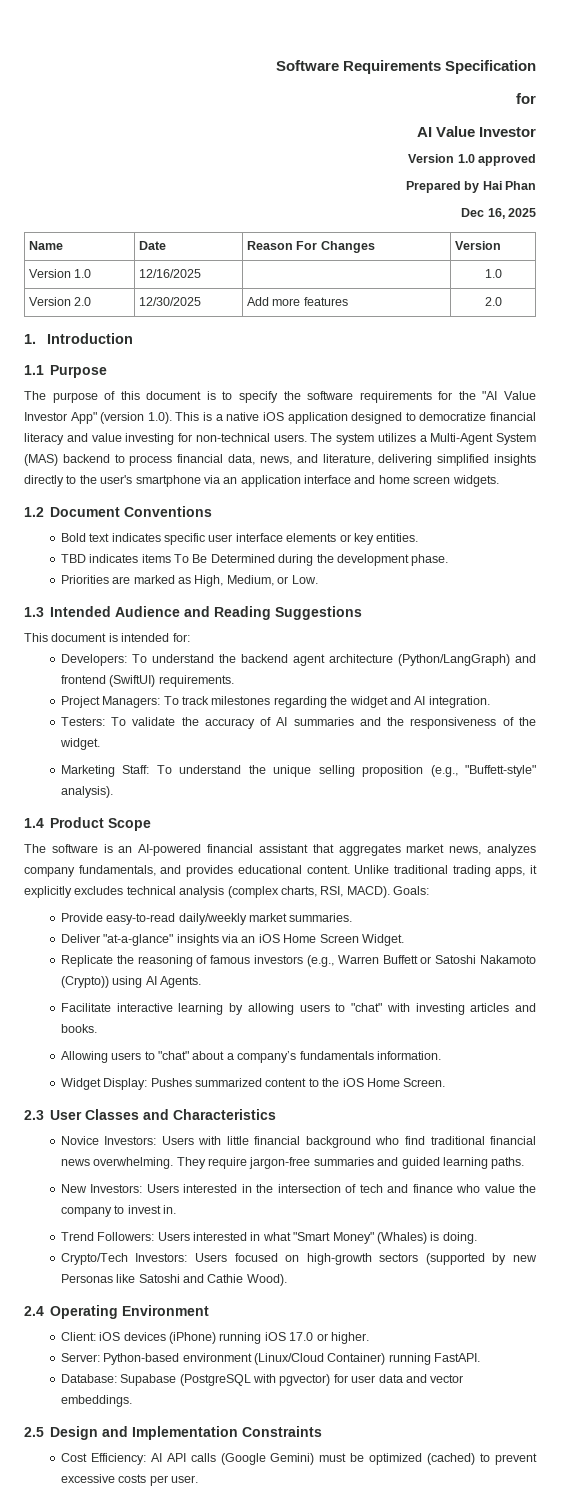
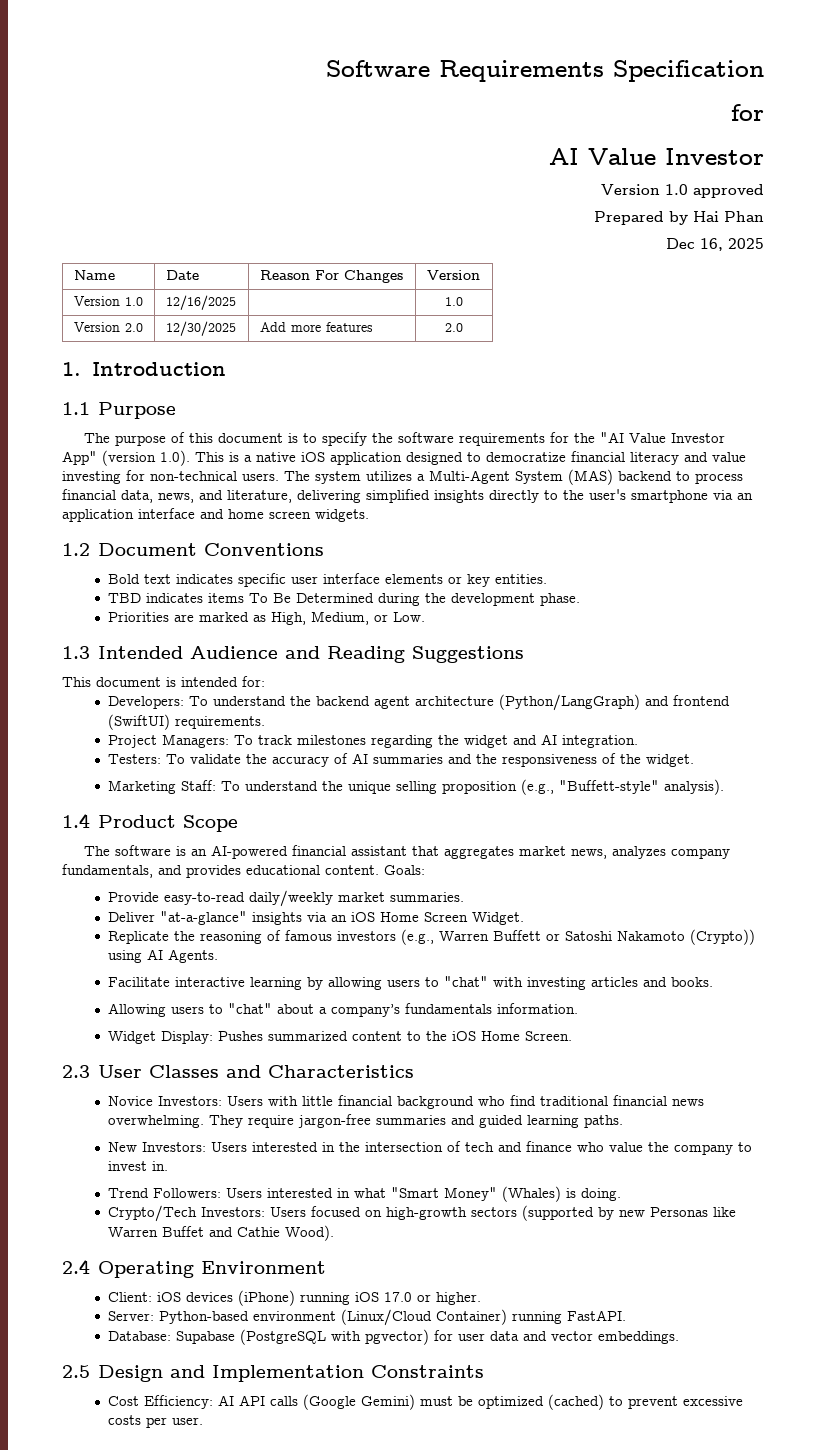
- Unlike traditional trading apps, it explicitly excludes technical analysis (complex charts, RSI, MACD).
- Crypto/Tech Investors: Users focused on high-growth sectors (supported by new Personas like Satoshi and Cathie Wood).
+ Crypto/Tech Investors: Users focused on high-growth sectors (supported by new Personas like Warren Buffet and Cathie Wood).

